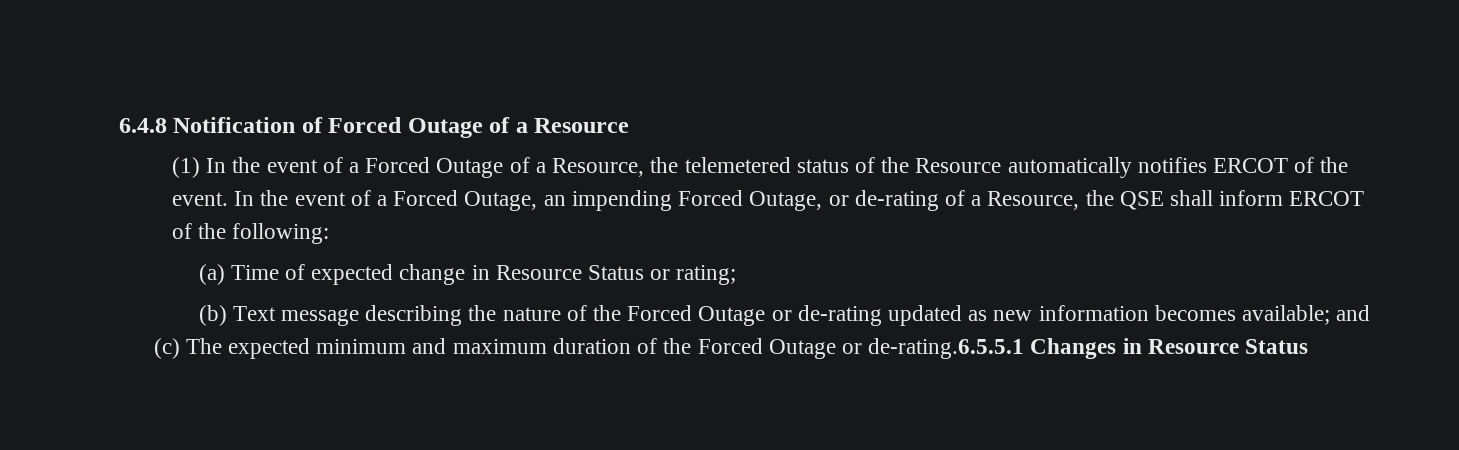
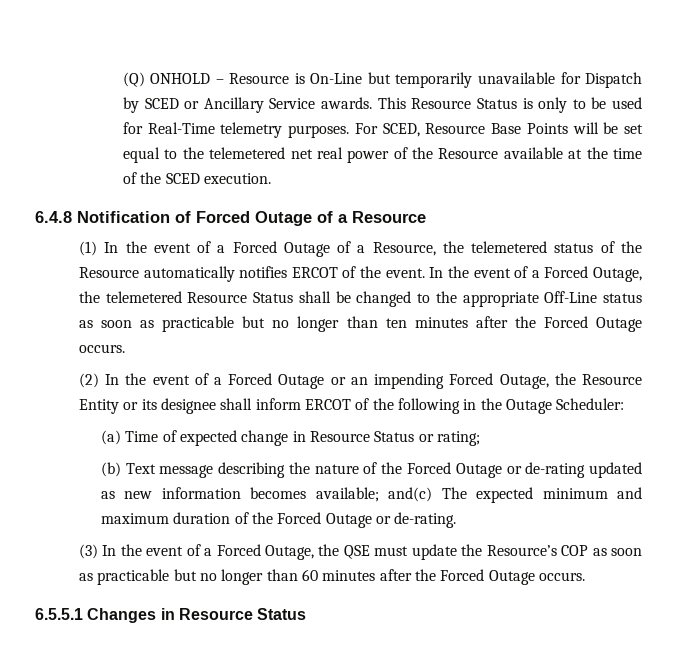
+ (Q) ONHOLD – Resource is On-Line but temporarily unavailable for Dispatch by SCED or Ancillary Service awards. This Resource Status is only to be used for Real-Time telemetry purposes. For SCED, Resource Base Points will be set equal to the telemetered net real power of the Resource available at the time of the SCED execution.
- In the event of a Forced Outage, an impending Forced Outage, or de-rating of a Resource, the QSE shall inform ERCOT of the following:
+ In the event of a Forced Outage, the telemetered Resource Status shall be changed to the appropriate Off-Line status as soon as practicable but no longer than ten minutes after the Forced Outage occurs.
+ (2) In the event of a Forced Outage or an impending Forced Outage, the Resource Entity or its designee shall inform ERCOT of the following in the Outage Scheduler:
- (b) Text message describing the nature of the Forced Outage or de-rating updated as new information becomes available; and
- (c) The expected minimum and maximum duration of the Forced Outage or de-rating.6.5.5.1 Changes in Resource Status
+ (b) Text message describing the nature of the Forced Outage or de-rating updated as new information becomes available; and(c) The expected minimum and maximum duration of the Forced Outage or de-rating.
+ (3) In the event of a Forced Outage, the QSE must update the Resource’s COP as soon as practicable but no longer than 60 minutes after the Forced Outage occurs.
+ 6.5.5.1 Changes in Resource Status

